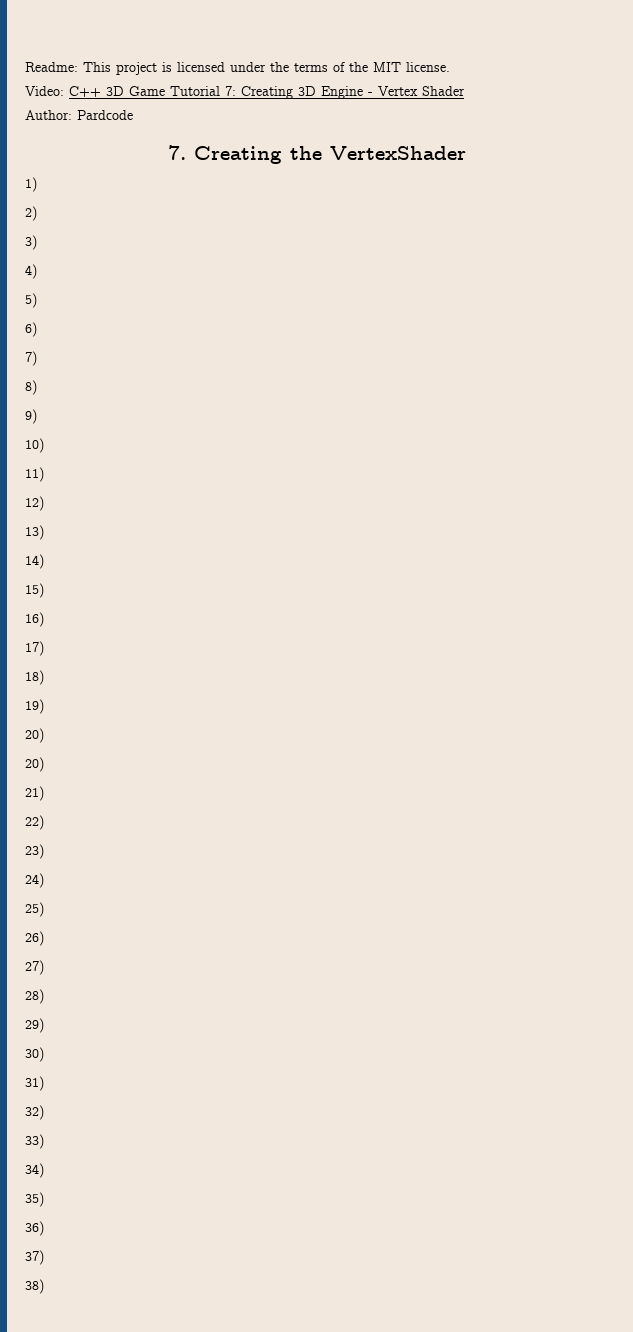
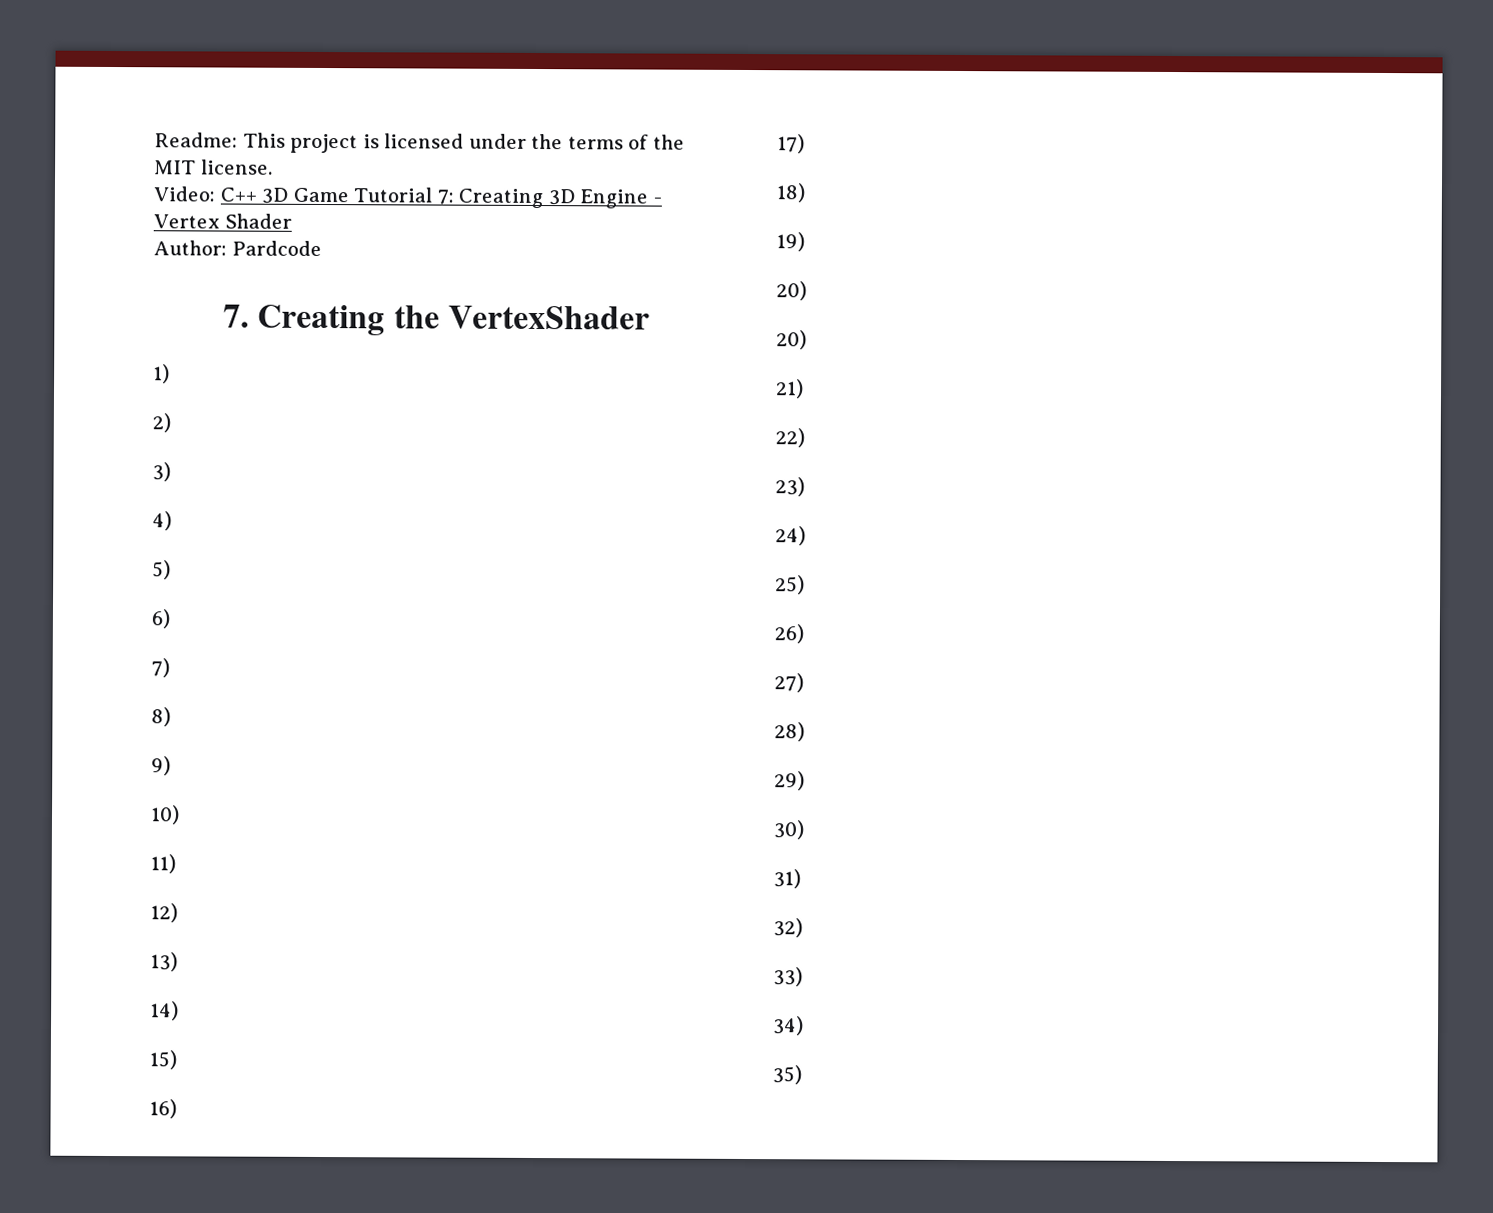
- 36)
- 37)
- 38)

